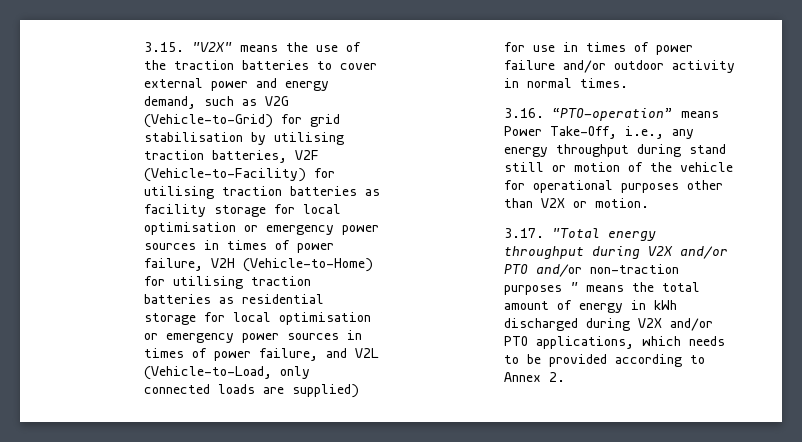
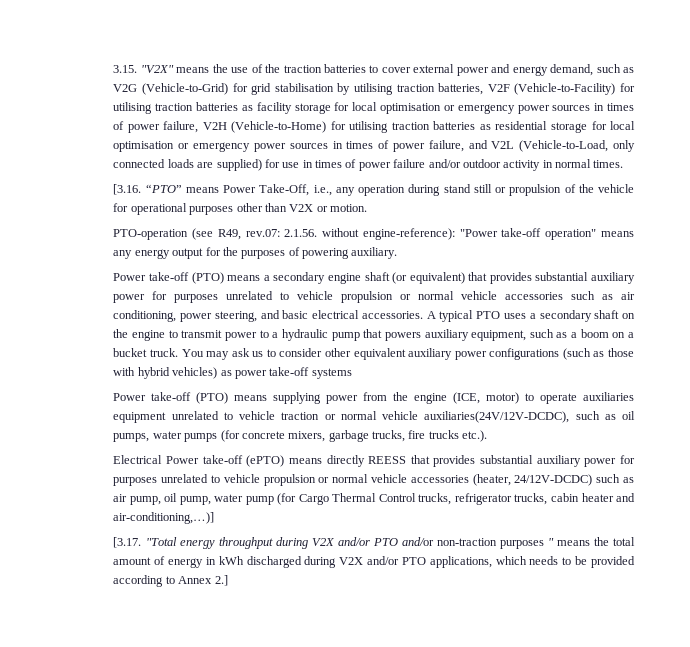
- 3.16. “PTO-operation” means Power Take-Off, i.e., any energy throughput during stand still or motion of the vehicle for operational purposes other than V2X or motion.
+ [3.16. “PTO” means Power Take-Off, i.e., any operation during stand still or propulsion of the vehicle for operational purposes other than V2X or motion.
- 3.17. "Total energy throughput during V2X and/or PTO and/or non-traction purposes " means the total amount of energy in kWh discharged during V2X and/or PTO applications, which needs to be provided according to Annex 2.
+ PTO-operation (see R49, rev.07: 2.1.56. without engine-reference): "Power take-off operation" means any energy output for the purposes of powering auxiliary.
+ Power take-off (PTO) means a secondary engine shaft (or equivalent) that provides substantial auxiliary power for purposes unrelated to vehicle propulsion or normal vehicle accessories such as air conditioning, power steering, and basic electrical accessories. A typical PTO uses a secondary shaft on the engine to transmit power to a hydraulic pump that powers auxiliary equipment, such as a boom on a bucket truck. You may ask us to consider other equivalent auxiliary power configurations (such as those with hybrid vehicles) as power take-off systems
+ Power take-off (PTO) means supplying power from the engine (ICE, motor) to operate auxiliaries equipment unrelated to vehicle traction or normal vehicle auxiliaries(24V/12V-DCDC), such as oil pumps, water pumps (for concrete mixers, garbage trucks, fire trucks etc.).
+ Electrical Power take-off (ePTO) means directly REESS that provides substantial auxiliary power for purposes unrelated to vehicle propulsion or normal vehicle accessories (heater, 24/12V-DCDC) such as air pump, oil pump, water pump (for Cargo Thermal Control trucks, refrigerator trucks, cabin heater and air-conditioning,…)]
+ [3.17. "Total energy throughput during V2X and/or PTO and/or non-traction purposes " means the total amount of energy in kWh discharged during V2X and/or PTO applications, which needs to be provided according to Annex 2.]

